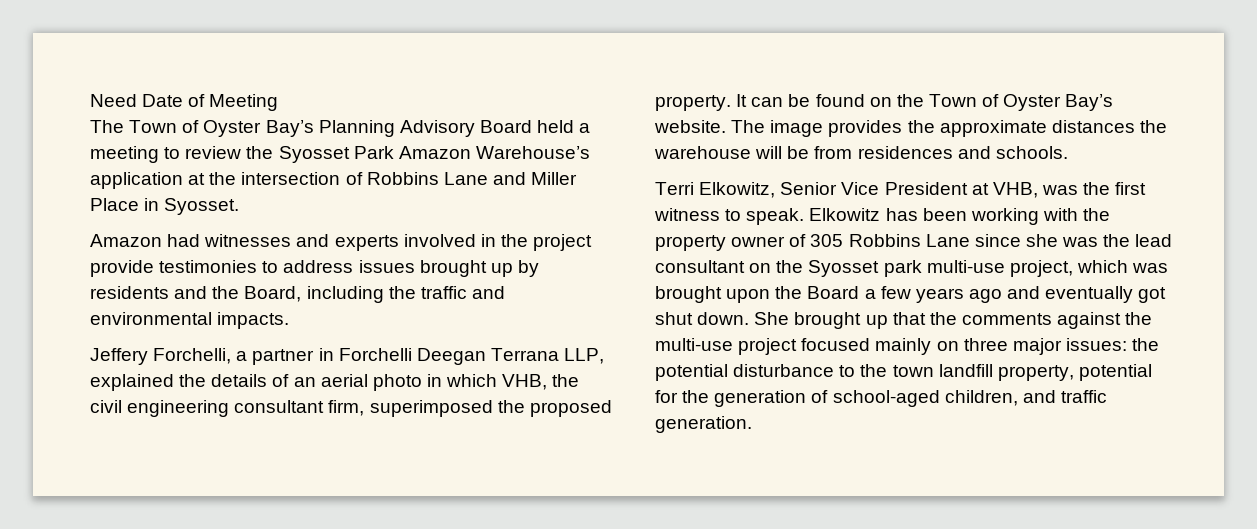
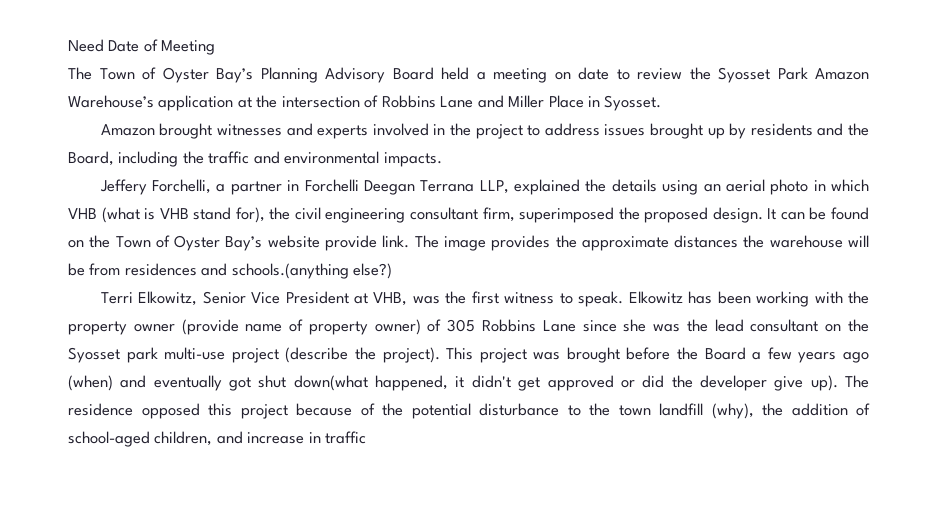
- The Town of Oyster Bay’s Planning Advisory Board held a meeting to review the Syosset Park Amazon Warehouse’s application at the intersection of Robbins Lane and Miller Place in Syosset.
+ The Town of Oyster Bay’s Planning Advisory Board held a meeting on date to review the Syosset Park Amazon Warehouse’s application at the intersection of Robbins Lane and Miller Place in Syosset.
- Amazon had witnesses and experts involved in the project provide testimonies to address issues brought up by residents and the Board, including the traffic and environmental impacts.
+ Amazon brought witnesses and experts involved in the project to address issues brought up by residents and the Board, including the traffic and environmental impacts.
- Jeffery Forchelli, a partner in Forchelli Deegan Terrana LLP, explained the details of an aerial photo in which VHB, the civil engineering consultant firm, superimposed the proposed property.
+ Jeffery Forchelli, a partner in Forchelli Deegan Terrana LLP, explained the details using an aerial photo in which VHB (what is VHB stand for), the civil engineering consultant firm, superimposed the proposed design.
- It can be found on the Town of Oyster Bay’s website.
+ It can be found on the Town of Oyster Bay’s website provide link.
- The image provides the approximate distances the warehouse will be from residences and schools.
+ The image provides the approximate distances the warehouse will be from residences and schools.(anything else?)
- Elkowitz has been working with the property owner of 305 Robbins Lane since she was the lead consultant on the Syosset park multi-use project, which was brought upon the Board a few years ago and eventually got shut down. She brought up that the comments against the multi-use project focused mainly on three major issues: the potential disturbance to the town landfill property, potential for the generation of school-aged children, and traffic generation.
+ Elkowitz has been working with the property owner (provide name of property owner) of 305 Robbins Lane since she was the lead consultant on the Syosset park multi-use project (describe the project). This project was brought before the Board a few years ago (when) and eventually got shut down(what happened, it didn't get approved or did the developer give up). The residence opposed this project because of the potential disturbance to the town landfill (why), the addition of school-aged children, and increase in traffic

